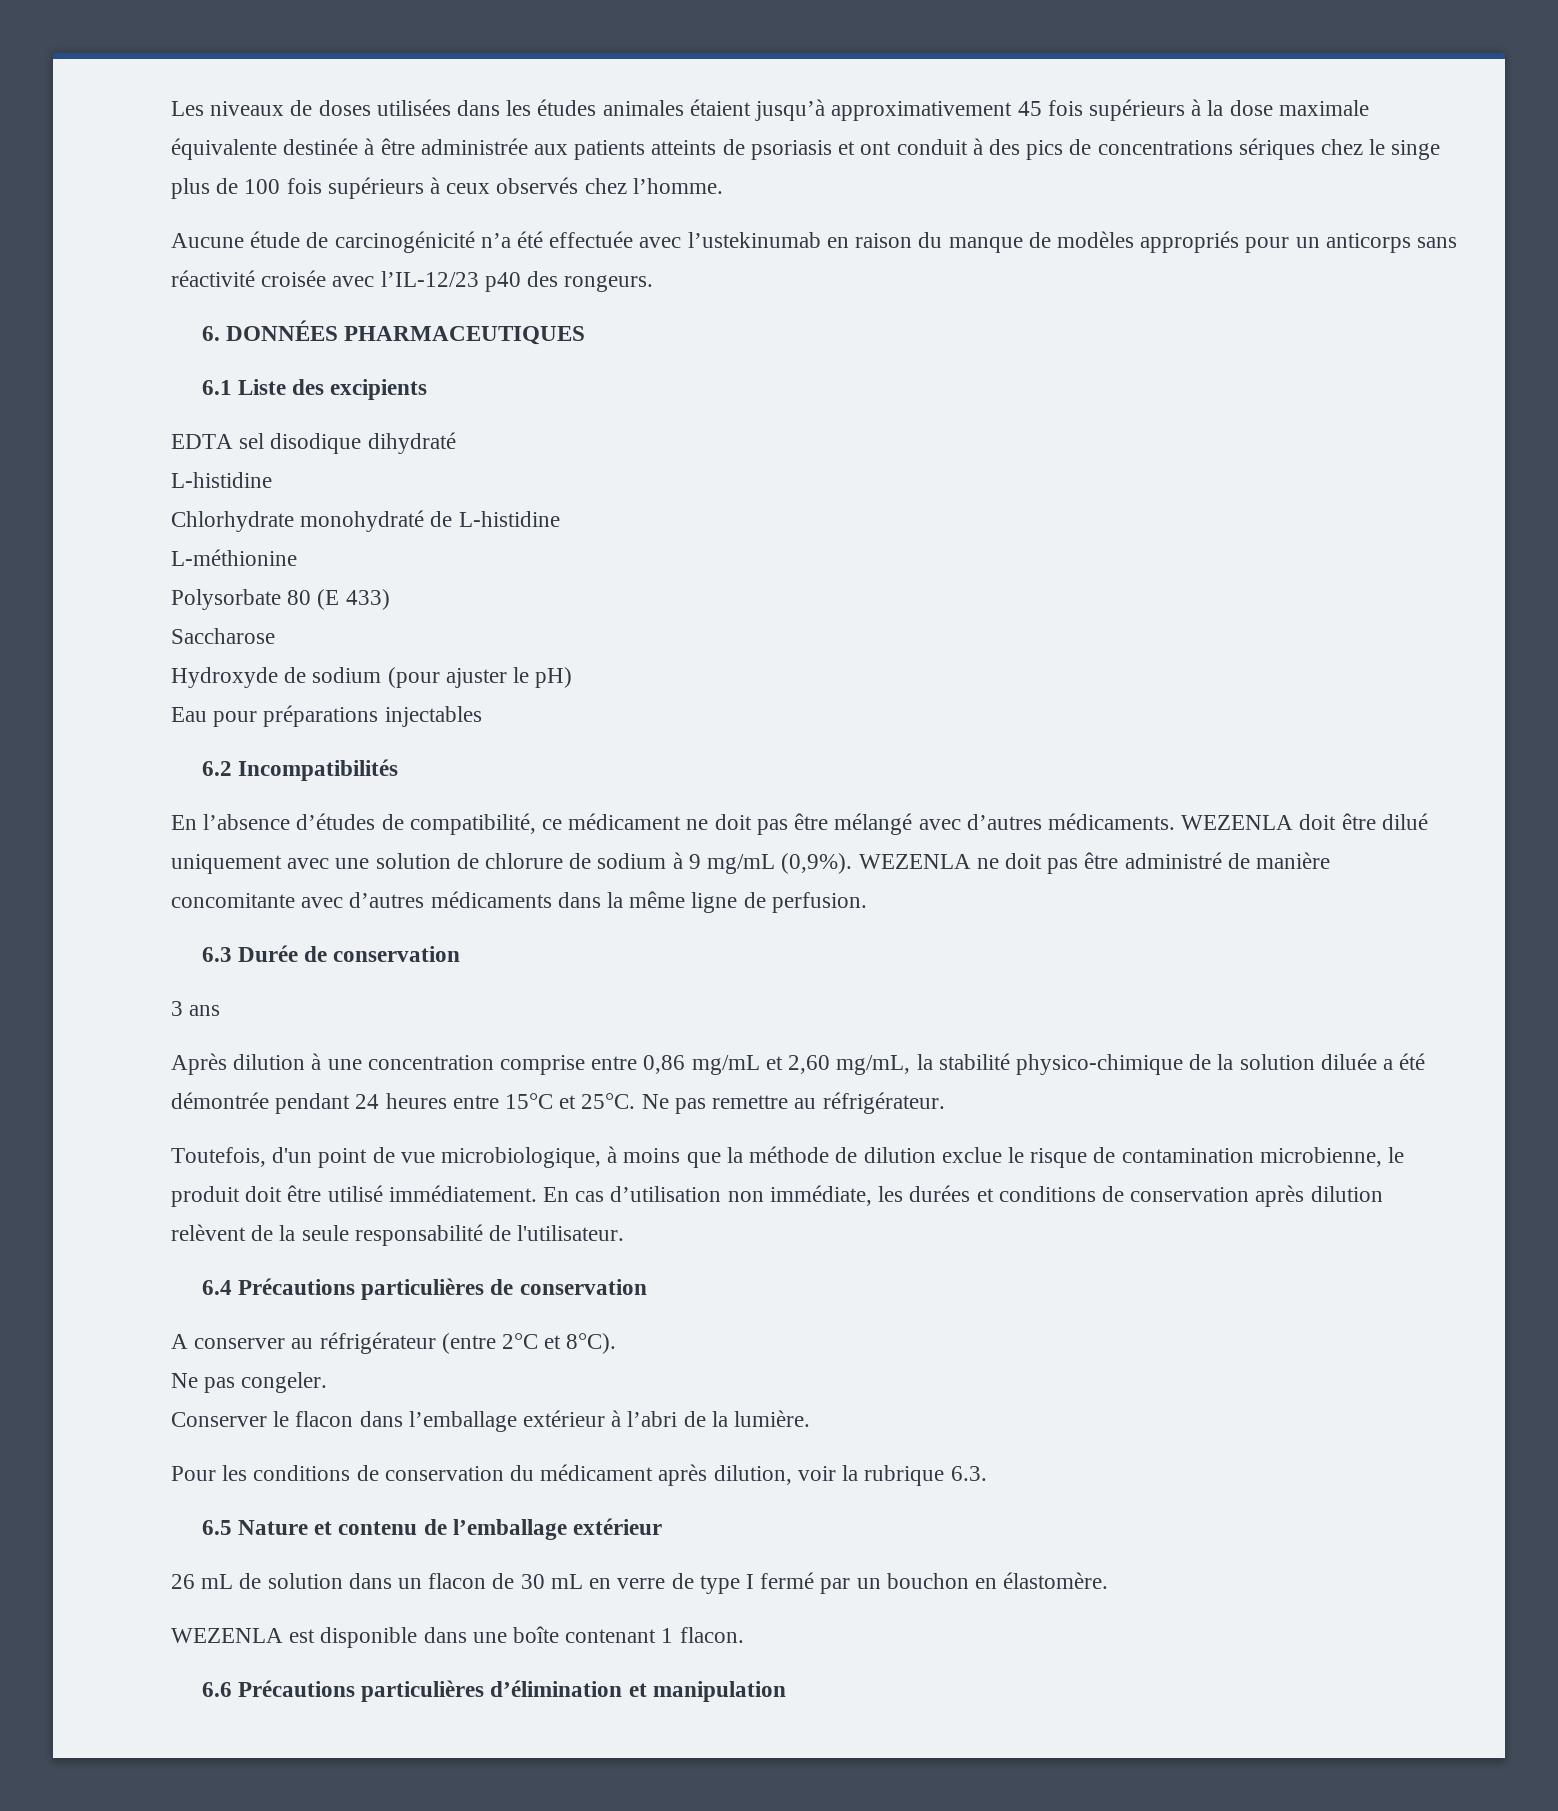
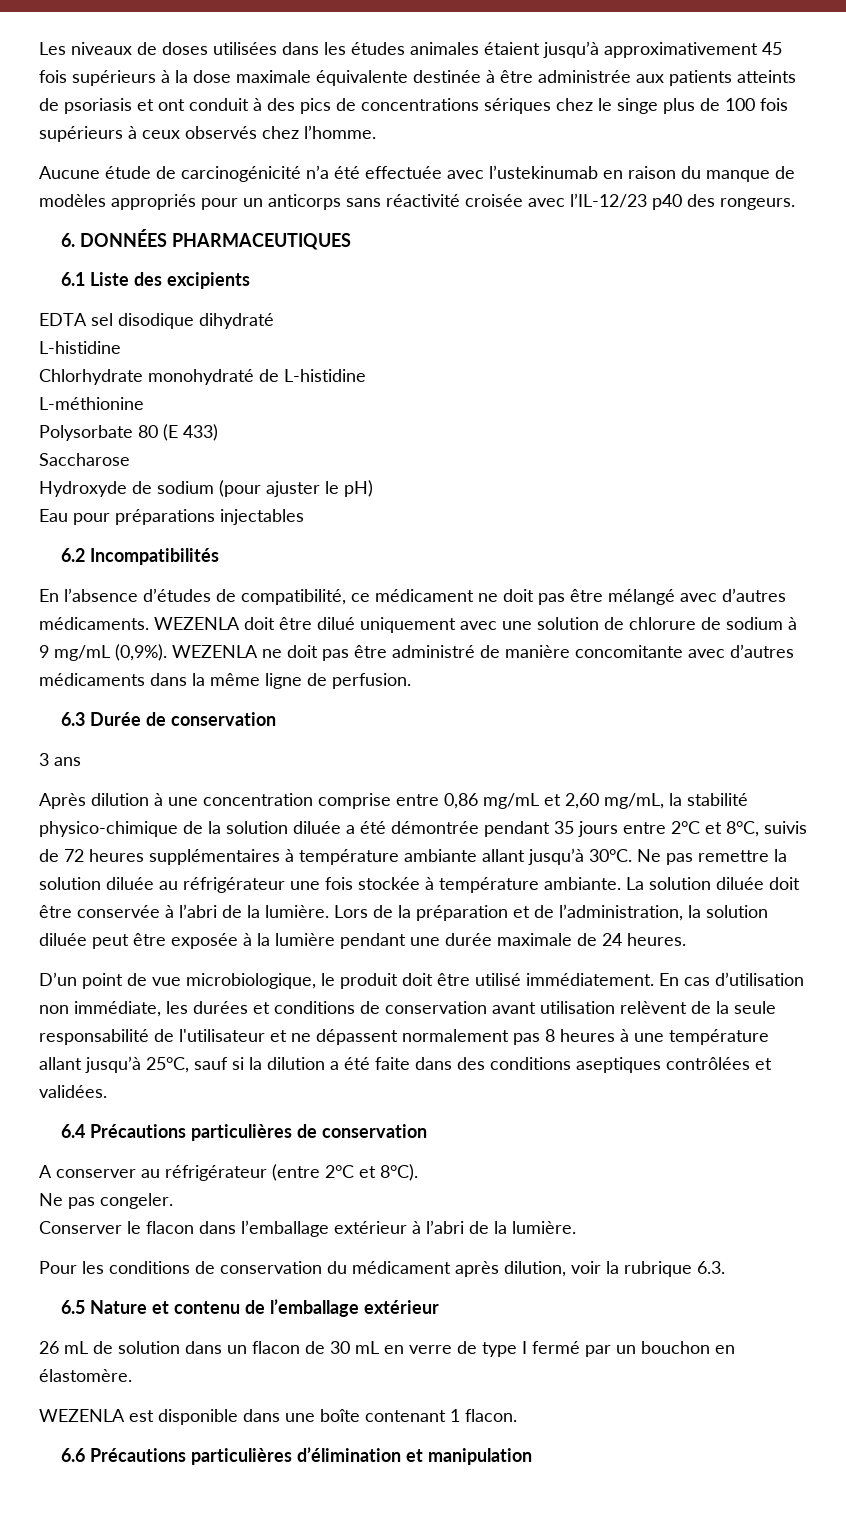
- Après dilution à une concentration comprise entre 0,86 mg/mL et 2,60 mg/mL, la stabilité physico-chimique de la solution diluée a été démontrée pendant 24 heures entre 15°C et 25°C. Ne pas remettre au réfrigérateur.
- Toutefois, d'un point de vue microbiologique, à moins que la méthode de dilution exclue le risque de contamination microbienne, le produit doit être utilisé immédiatement.
+ Après dilution à une concentration comprise entre 0,86 mg/mL et 2,60 mg/mL, la stabilité physico-chimique de la solution diluée a été démontrée pendant 35 jours entre 2°C et 8°C, suivis de 72 heures supplémentaires à température ambiante allant jusqu’à 30°C. Ne pas remettre la solution diluée au réfrigérateur une fois stockée à température ambiante. La solution diluée doit être conservée à l’abri de la lumière. Lors de la préparation et de l’administration, la solution diluée peut être exposée à la lumière pendant une durée maximale de 24 heures.
+ D’un point de vue microbiologique, le produit doit être utilisé immédiatement.
- En cas d’utilisation non immédiate, les durées et conditions de conservation après dilution relèvent de la seule responsabilité de l'utilisateur.
+ En cas d’utilisation non immédiate, les durées et conditions de conservation avant utilisation relèvent de la seule responsabilité de l'utilisateur et ne dépassent normalement pas 8 heures à une température allant jusqu’à 25°C, sauf si la dilution a été faite dans des conditions aseptiques contrôlées et validées.

